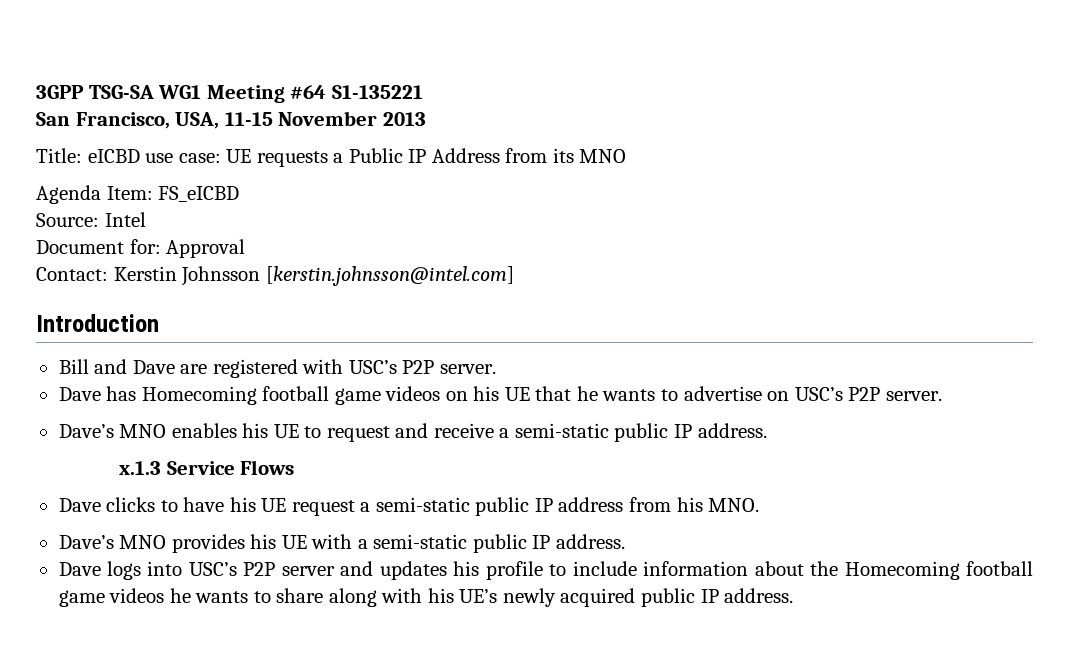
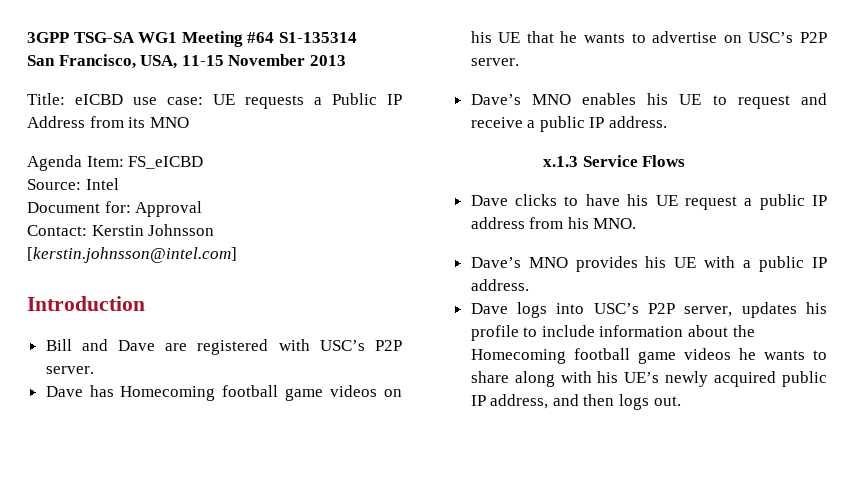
- 3GPP TSG-SA WG1 Meeting #64 S1-135221
+ 3GPP TSG-SA WG1 Meeting #64 S1-135314
- Dave’s MNO enables his UE to request and receive a semi-static public IP address.
+ Dave’s MNO enables his UE to request and receive a public IP address.
- Dave clicks to have his UE request a semi-static public IP address from his MNO.
+ Dave clicks to have his UE request a public IP address from his MNO.
- Dave’s MNO provides his UE with a semi-static public IP address.
+ Dave’s MNO provides his UE with a public IP address.
- Dave logs into USC’s P2P server and updates his profile to include information about the Homecoming football game videos he wants to share along with his UE’s newly acquired public IP address.
+ Dave logs into USC’s P2P server, updates his profile to include information about the Homecoming football game videos he wants to share along with his UE’s newly acquired public IP address, and then logs out.

